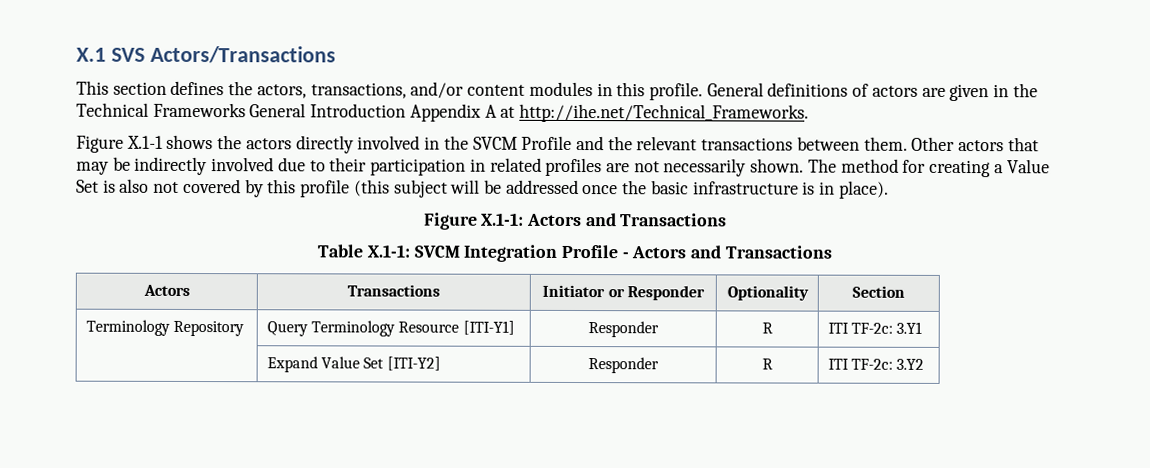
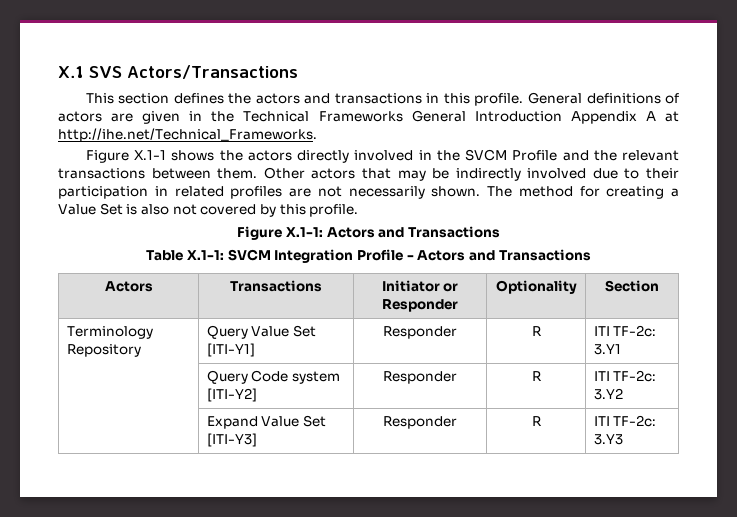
- This section defines the actors, transactions, and/or content modules in this profile.
+ This section defines the actors and transactions in this profile.
- The method for creating a Value Set is also not covered by this profile (this subject will be addressed once the basic infrastructure is in place).
+ The method for creating a Value Set is also not covered by this profile.
- Terminology Repository | Query Terminology Resource [ITI-Y1] | Responder | R | ITI TF-2c: 3.Y1
+ Terminology Repository | Query Value Set [ITI-Y1] | Responder | R | ITI TF-2c: 3.Y1
- | Expand Value Set [ITI-Y2] | Responder | R | ITI TF-2c: 3.Y2
+ | Query Code system [ITI-Y2] | Responder | R | ITI TF-2c: 3.Y2
+ | Expand Value Set [ITI-Y3] | Responder | R | ITI TF-2c: 3.Y3

